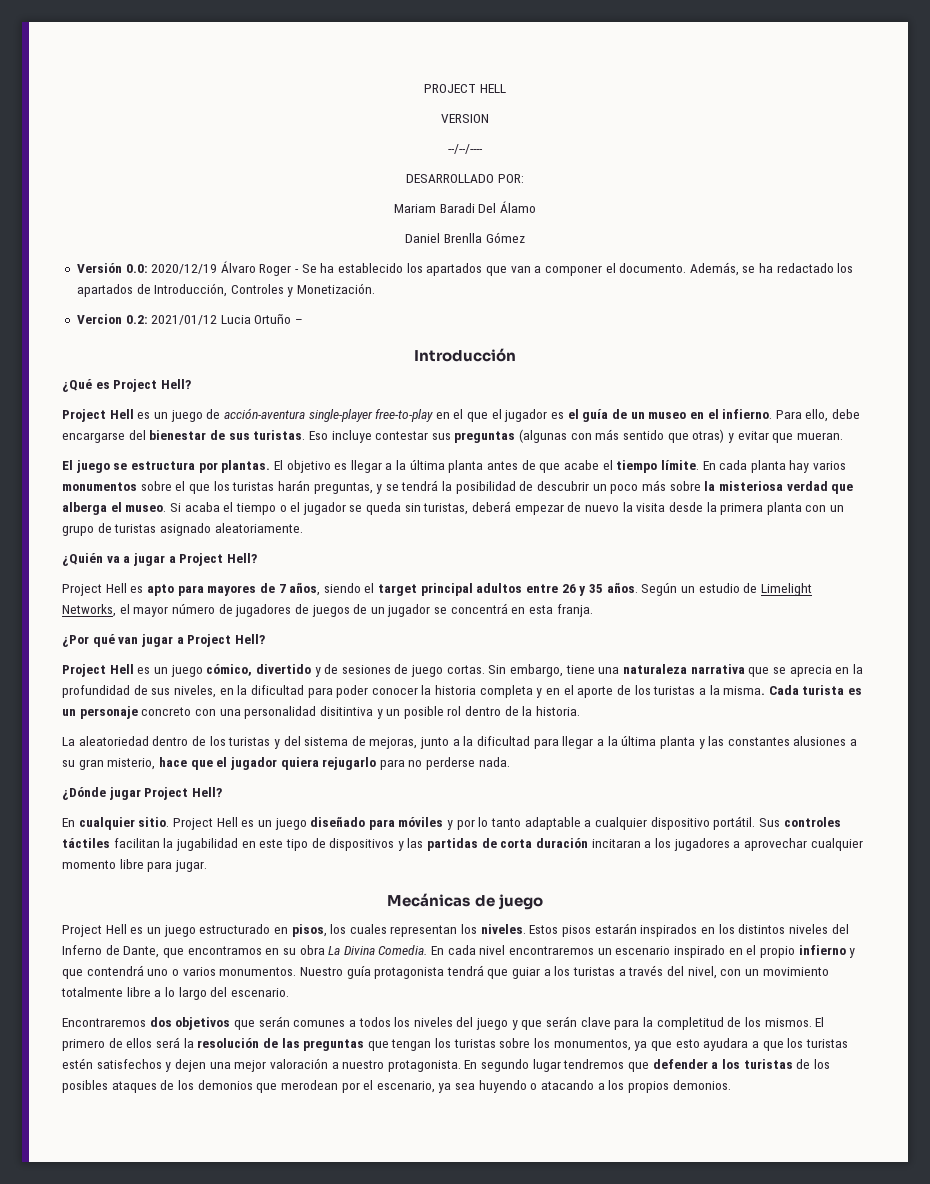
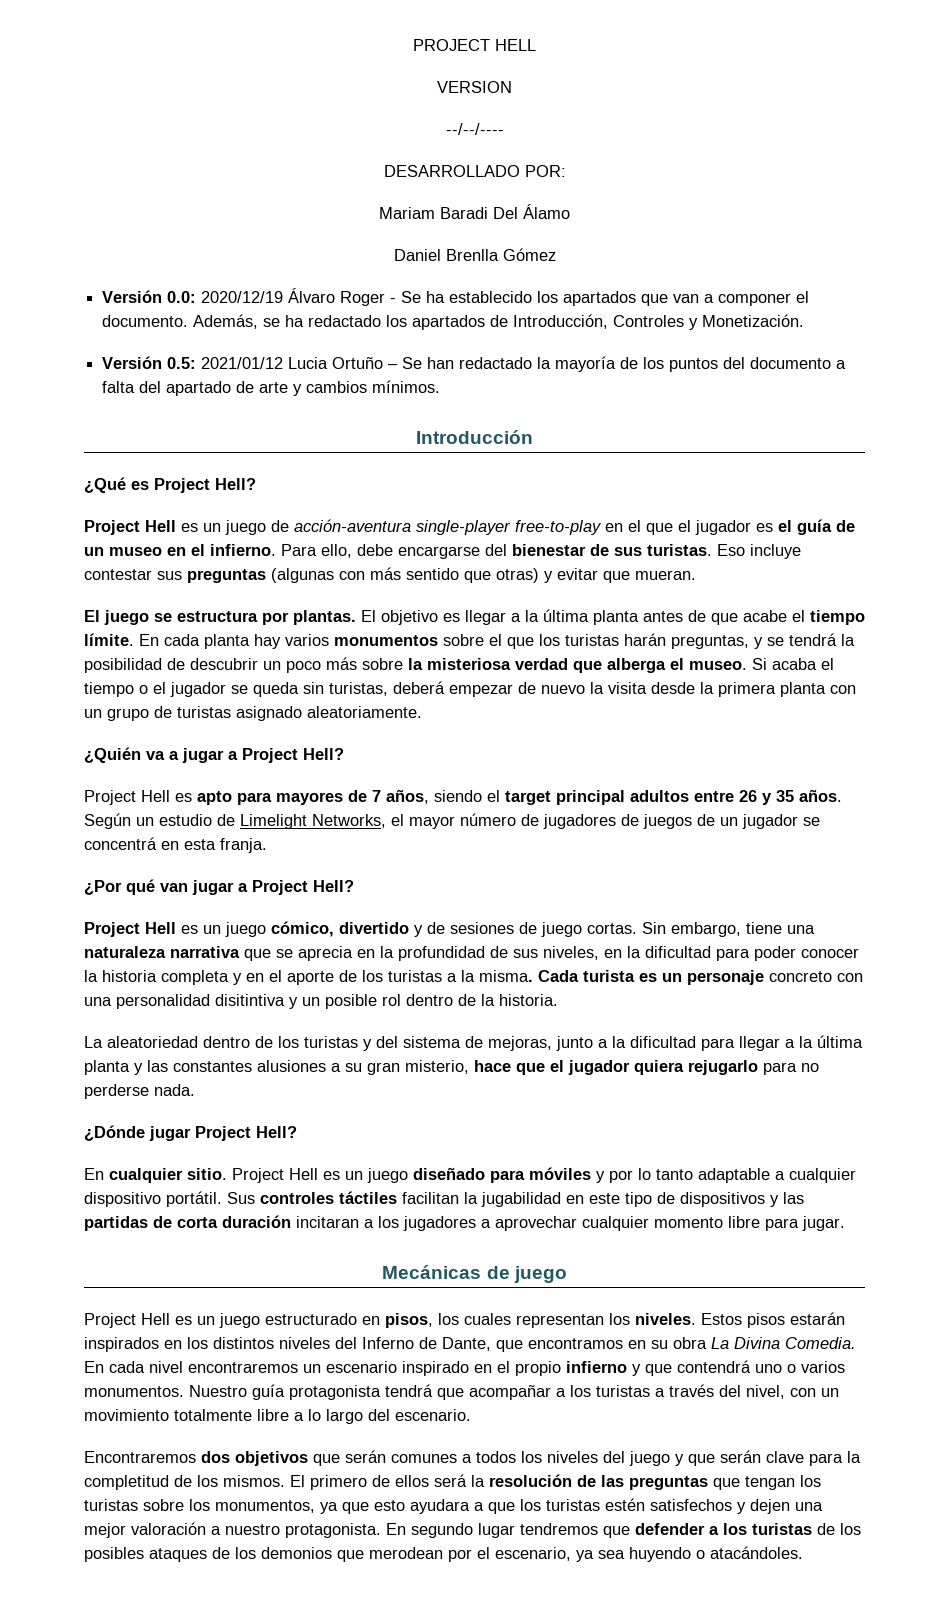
- Vercion 0.2: 2021/01/12 Lucia Ortuño –
+ Versión 0.5: 2021/01/12 Lucia Ortuño – Se han redactado la mayoría de los puntos del documento a falta del apartado de arte y cambios mínimos.
- Nuestro guía protagonista tendrá que guiar a los turistas a través del nivel, con un movimiento totalmente libre a lo largo del escenario.
+ Nuestro guía protagonista tendrá que acompañar a los turistas a través del nivel, con un movimiento totalmente libre a lo largo del escenario.
- En segundo lugar tendremos que defender a los turistas de los posibles ataques de los demonios que merodean por el escenario, ya sea huyendo o atacando a los propios demonios.
+ En segundo lugar tendremos que defender a los turistas de los posibles ataques de los demonios que merodean por el escenario, ya sea huyendo o atacándoles.

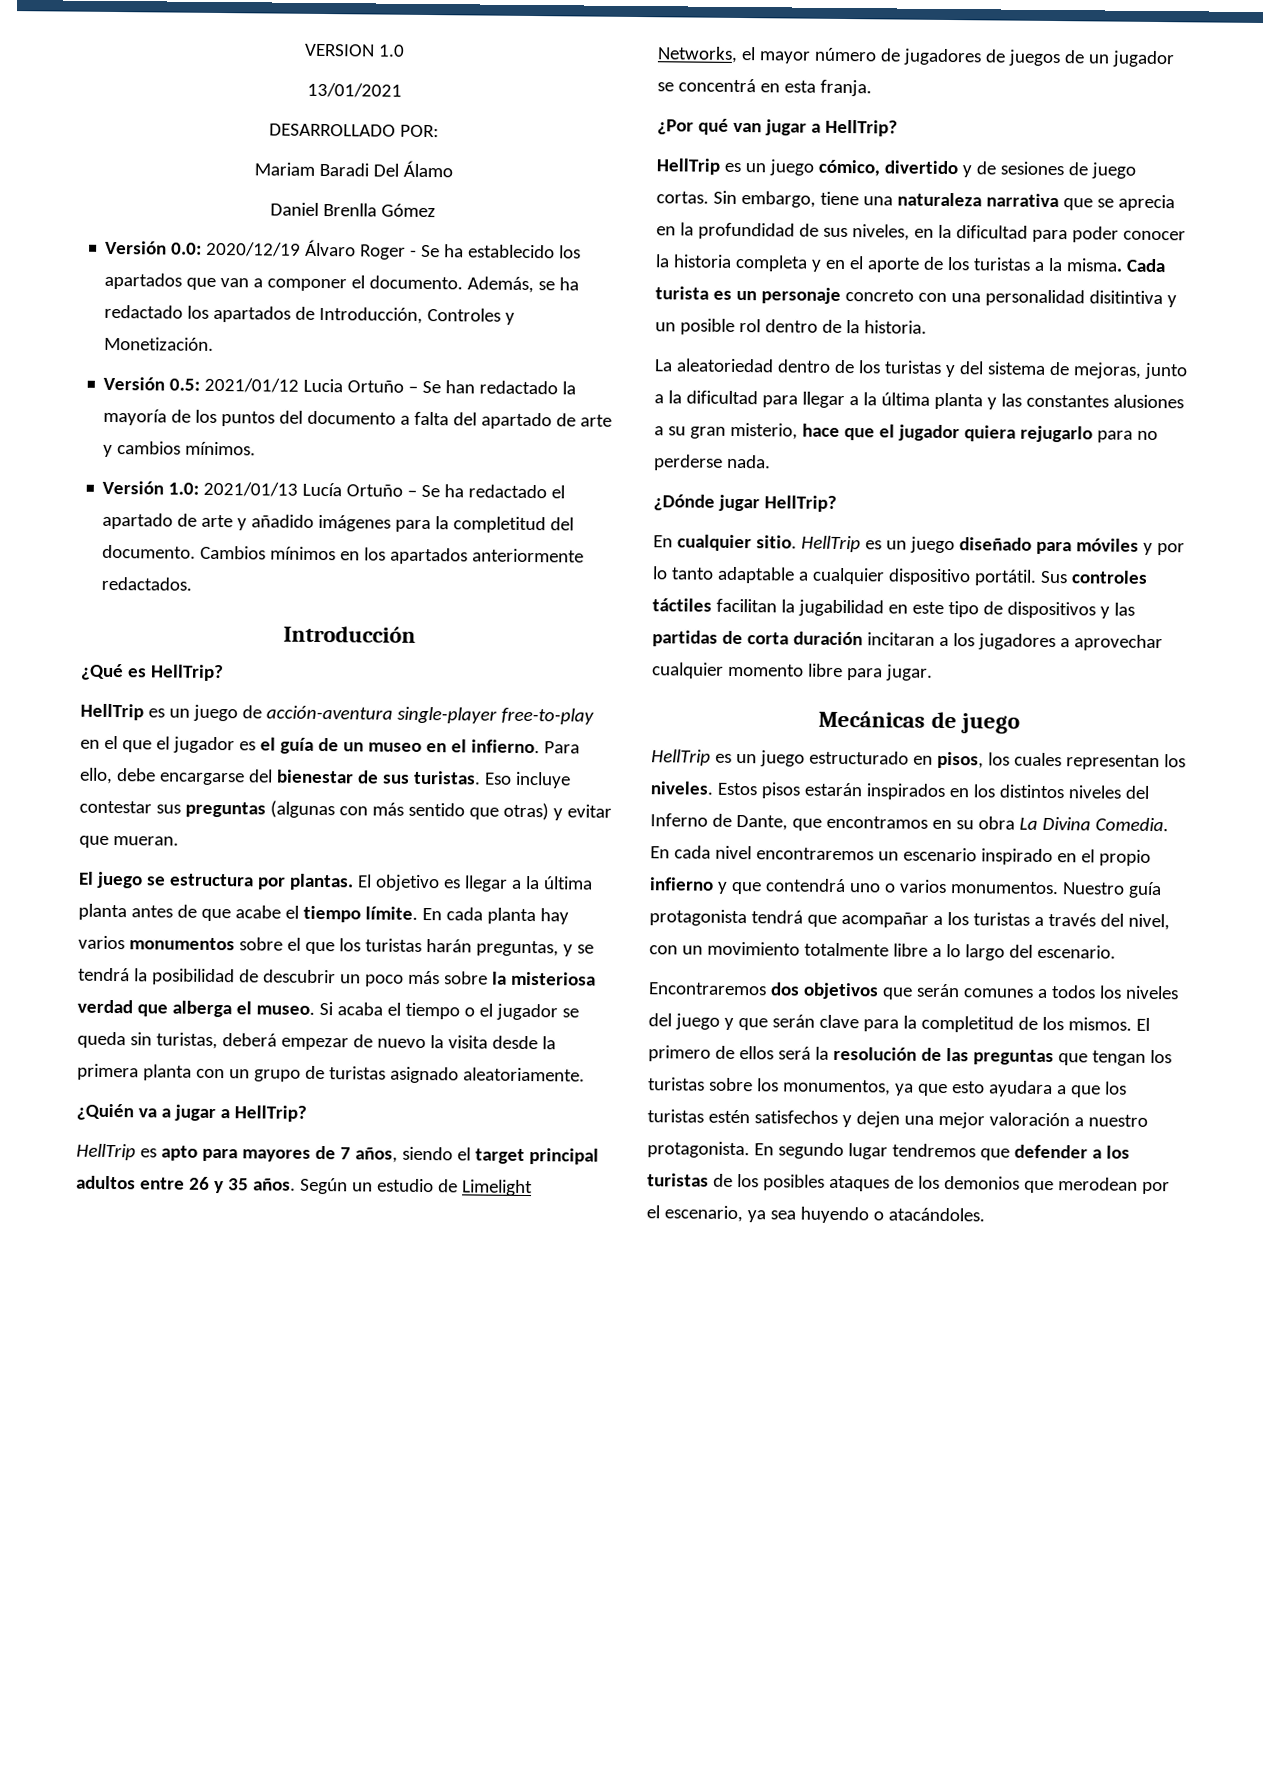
- PROJECT HELL
- VERSION
- --/--/----
+ VERSION 1.0
+ 13/01/2021
+ Versión 1.0: 2021/01/13 Lucía Ortuño – Se ha redactado el apartado de arte y añadido imágenes para la completitud del documento. Cambios mínimos en los apartados anteriormente redactados.
- ¿Qué es Project Hell?
- Project Hell es un juego de acción-aventura single-player free-to-play en el que el jugador es el guía de un museo en el infierno.
+ ¿Qué es HellTrip?
+ HellTrip es un juego de acción-aventura single-player free-to-play en el que el jugador es el guía de un museo en el infierno.
- ¿Quién va a jugar a Project Hell?
- Project Hell es apto para mayores de 7 años, siendo el target principal adultos entre 26 y 35 años.
+ ¿Quién va a jugar a HellTrip?
+ HellTrip es apto para mayores de 7 años, siendo el target principal adultos entre 26 y 35 años.
- ¿Por qué van jugar a Project Hell?
- Project Hell es un juego cómico, divertido y de sesiones de juego cortas.
+ ¿Por qué van jugar a HellTrip?
+ HellTrip es un juego cómico, divertido y de sesiones de juego cortas.
- ¿Dónde jugar Project Hell?
+ ¿Dónde jugar HellTrip?
- Project Hell es un juego diseñado para móviles y por lo tanto adaptable a cualquier dispositivo portátil.
+ HellTrip es un juego diseñado para móviles y por lo tanto adaptable a cualquier dispositivo portátil.
- Project Hell es un juego estructurado en pisos, los cuales representan los niveles.
+ HellTrip es un juego estructurado en pisos, los cuales representan los niveles.

